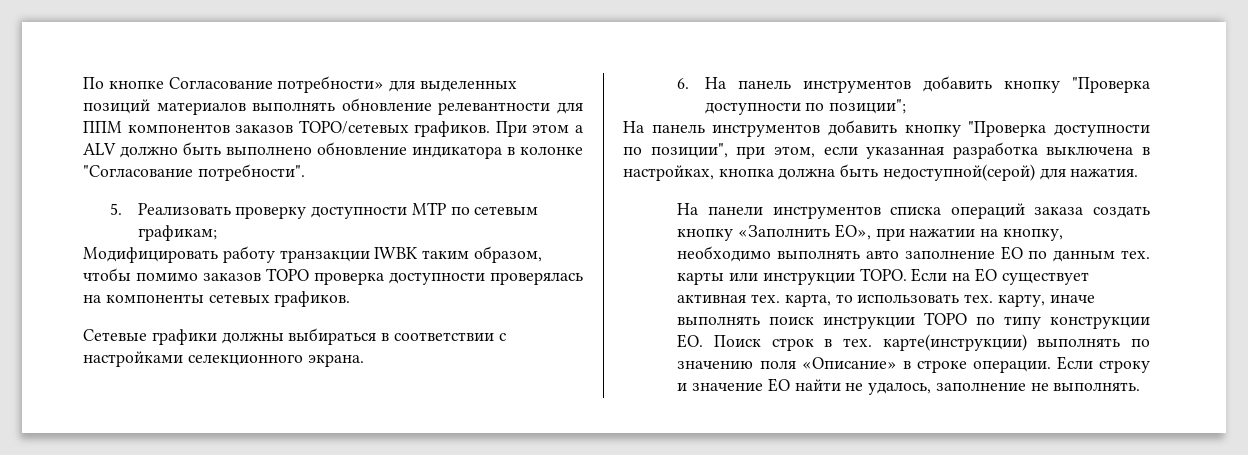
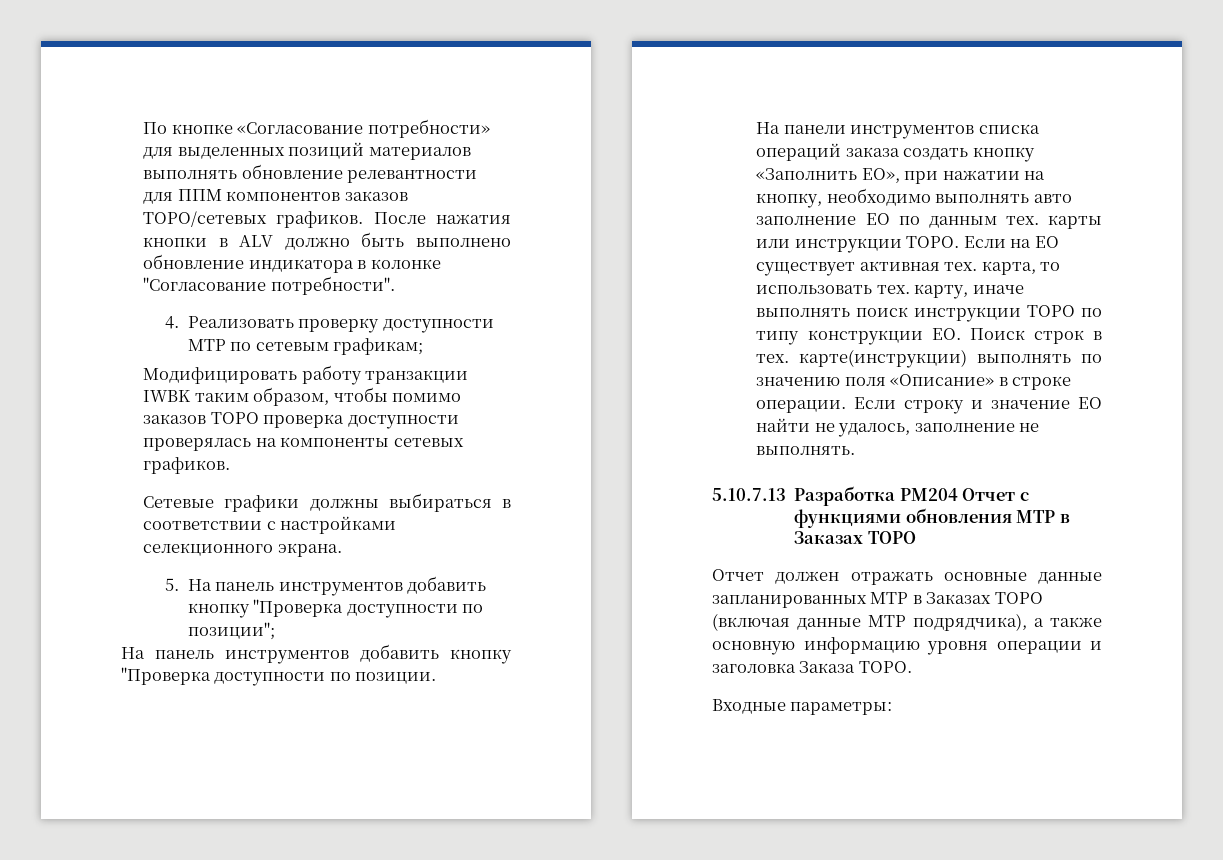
- По кнопке Согласование потребности» для выделенных позиций материалов выполнять обновление релевантности для ППМ компонентов заказов ТОРО/сетевых графиков.
+ По кнопке «Согласование потребности» для выделенных позиций материалов выполнять обновление релевантности для ППМ компонентов заказов ТОРО/сетевых графиков.
- При этом а ALV должно быть выполнено обновление индикатора в колонке "Согласование потребности".
+ После нажатия кнопки в ALV должно быть выполнено обновление индикатора в колонке "Согласование потребности".
- 5. Реализовать проверку доступности МТР по сетевым графикам;
+ 4. Реализовать проверку доступности МТР по сетевым графикам;
- 6. На панель инструментов добавить кнопку "Проверка доступности по позиции";
+ 5. На панель инструментов добавить кнопку "Проверка доступности по позиции";
- На панель инструментов добавить кнопку "Проверка доступности по позиции", при этом, если указанная разработка выключена в настройках, кнопка должна быть недоступной(серой) для нажатия.
+ На панель инструментов добавить кнопку "Проверка доступности по позиции.
+ 5.10.7.13 Разработка PM204 Отчет с функциями обновления МТР в Заказах ТОРО
+ Отчет должен отражать основные данные запланированных МТР в Заказах ТОРО (включая данные МТР подрядчика), а также основную информацию уровня операции и заголовка Заказа ТОРО.
+ Входные параметры:

